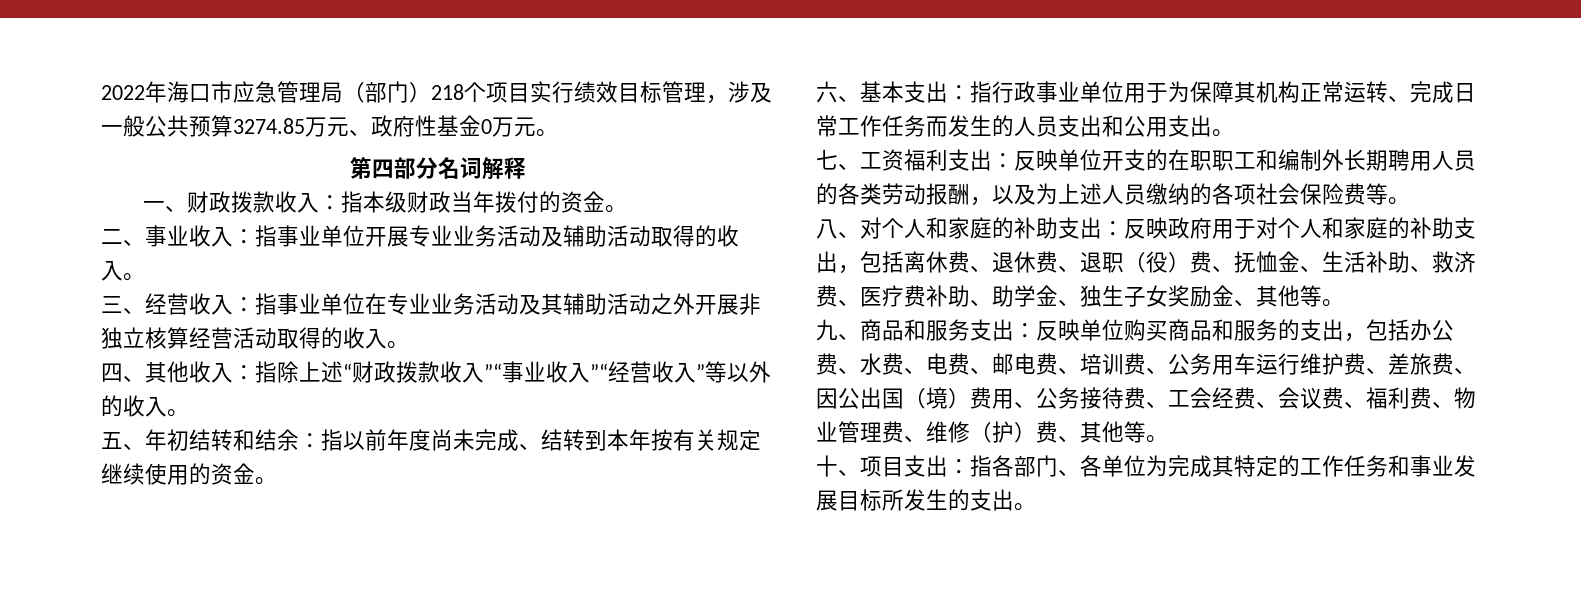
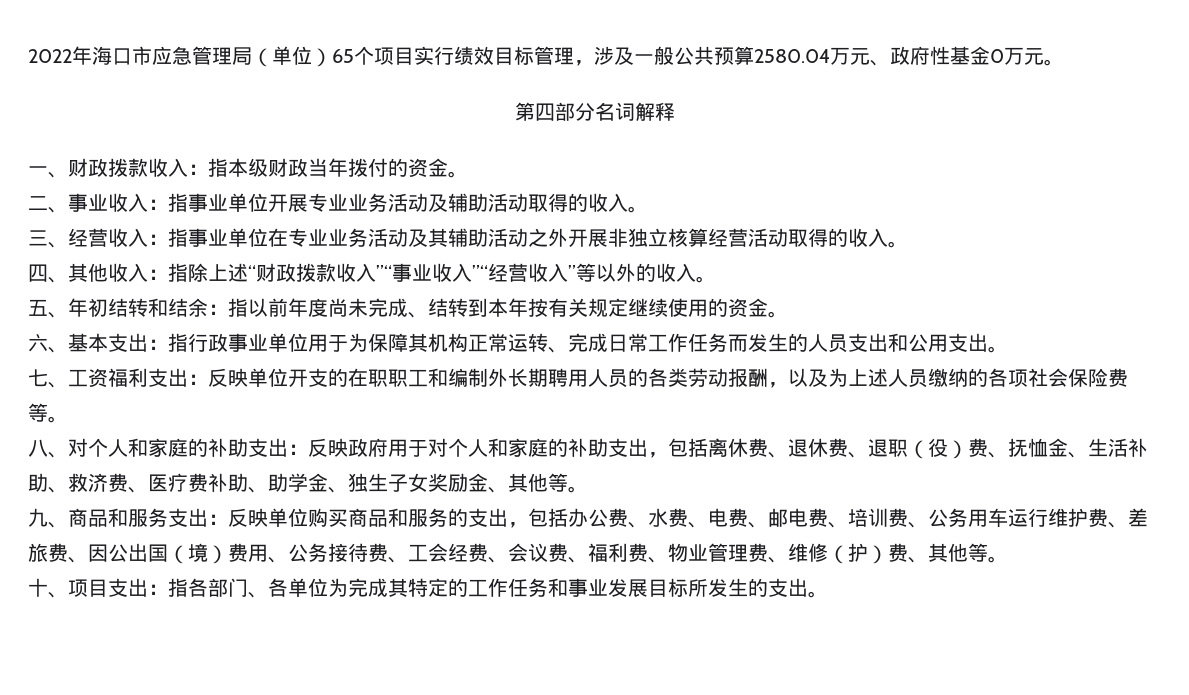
- 2022年海口市应急管理局（部门）218个项目实行绩效目标管理，涉及一般公共预算3274.85万元、政府性基金0万元。
+ 2022年海口市应急管理局（单位）65个项目实行绩效目标管理，涉及一般公共预算2580.04万元、政府性基金0万元。

